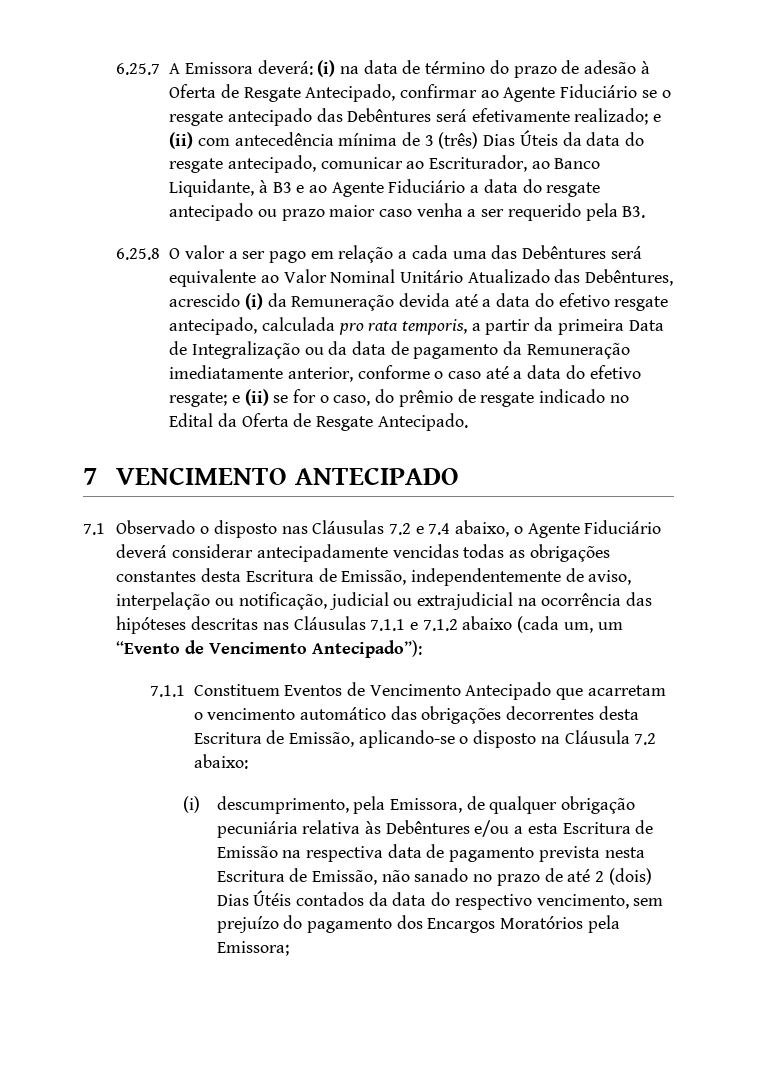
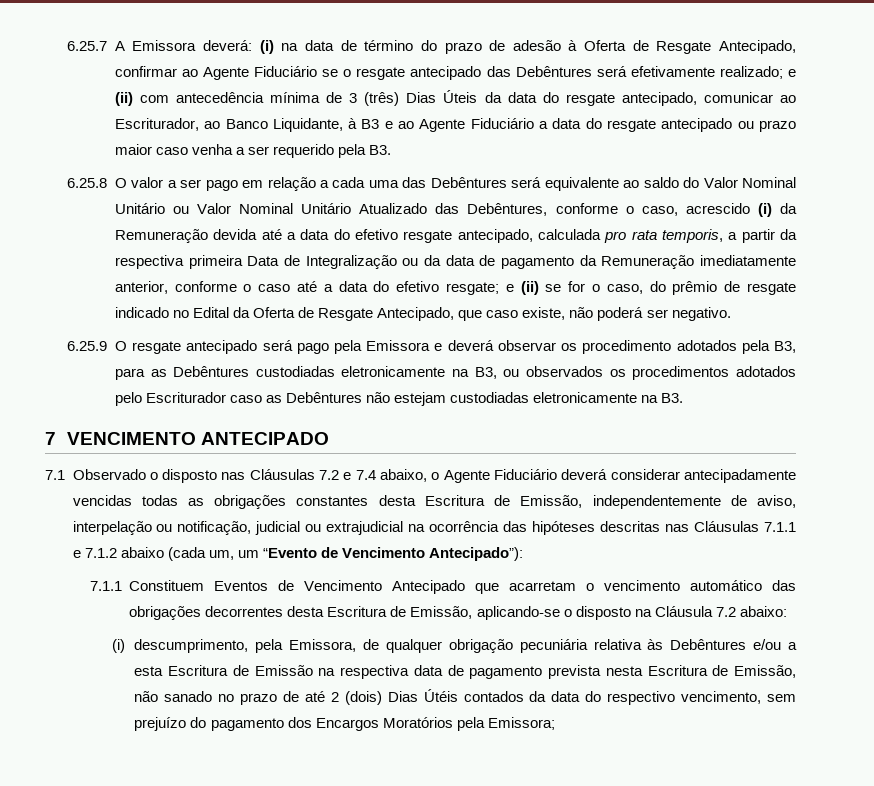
- 6.25.8 O valor a ser pago em relação a cada uma das Debêntures será equivalente ao Valor Nominal Unitário Atualizado das Debêntures, acrescido (i) da Remuneração devida até a data do efetivo resgate antecipado, calculada pro rata temporis, a partir da primeira Data de Integralização ou da data de pagamento da Remuneração imediatamente anterior, conforme o caso até a data do efetivo resgate;
+ 6.25.8 O valor a ser pago em relação a cada uma das Debêntures será equivalente ao saldo do Valor Nominal Unitário ou Valor Nominal Unitário Atualizado das Debêntures, conforme o caso, acrescido (i) da Remuneração devida até a data do efetivo resgate antecipado, calculada pro rata temporis, a partir da respectiva primeira Data de Integralização ou da data de pagamento da Remuneração imediatamente anterior, conforme o caso até a data do efetivo resgate;
- e (ii) se for o caso, do prêmio de resgate indicado no Edital da Oferta de Resgate Antecipado.
+ e (ii) se for o caso, do prêmio de resgate indicado no Edital da Oferta de Resgate Antecipado, que caso existe, não poderá ser negativo.
+ 6.25.9 O resgate antecipado será pago pela Emissora e deverá observar os procedimento adotados pela B3, para as Debêntures custodiadas eletronicamente na B3, ou observados os procedimentos adotados pelo Escriturador caso as Debêntures não estejam custodiadas eletronicamente na B3.

